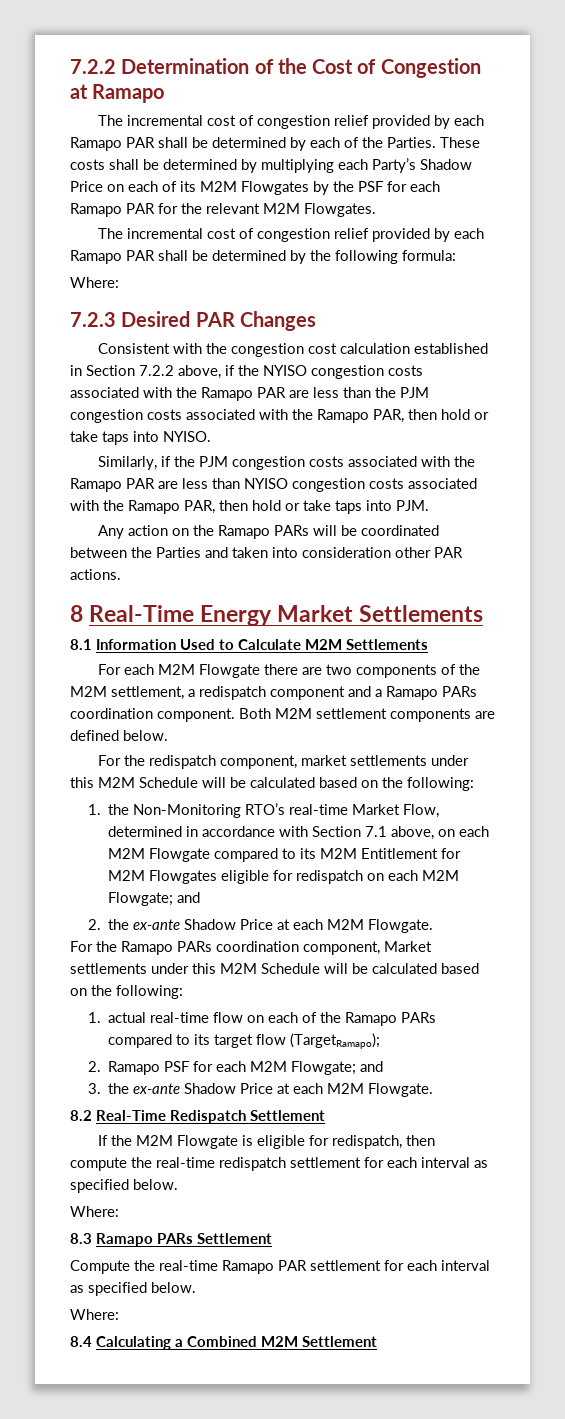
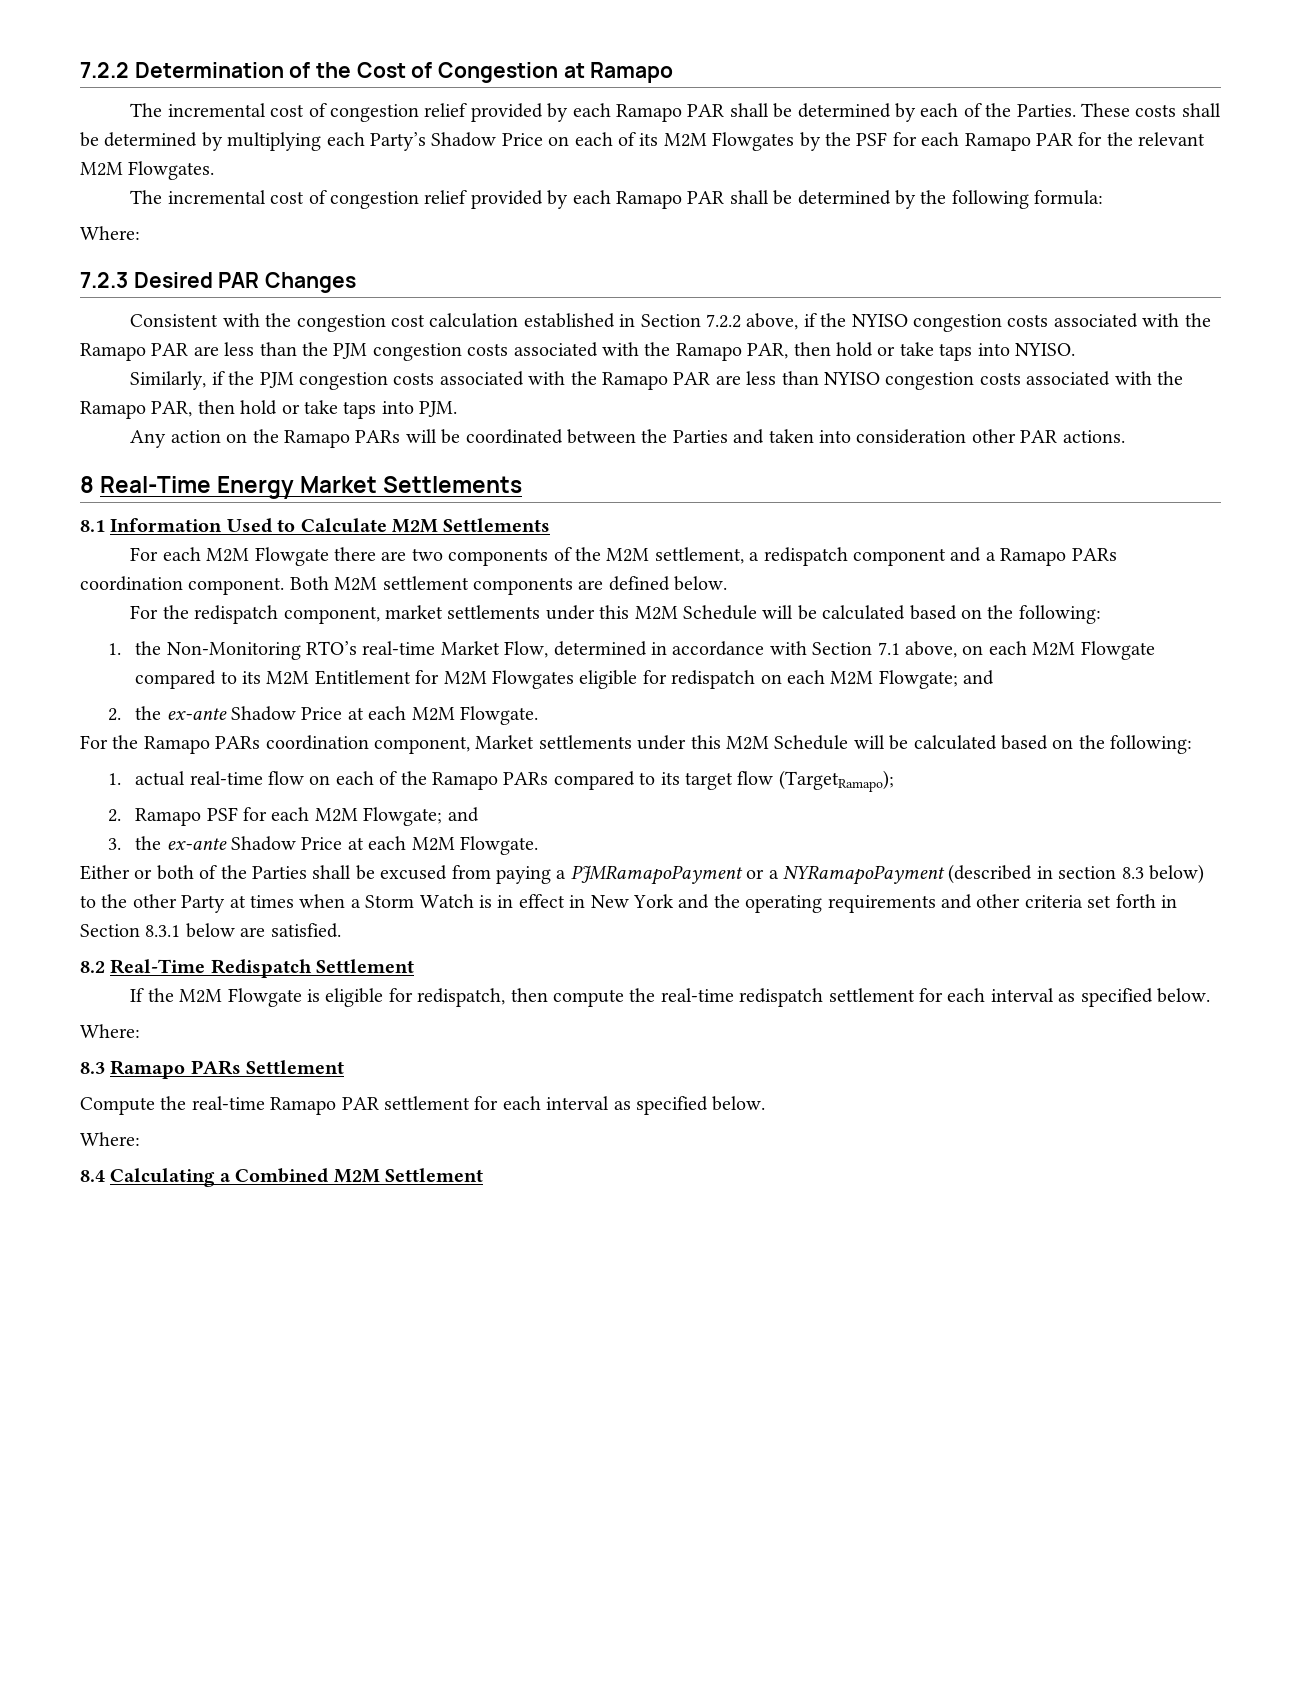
+ Either or both of the Parties shall be excused from paying a PJMRamapoPayment or a NYRamapoPayment (described in section 8.3 below) to the other Party at times when a Storm Watch is in effect in New York and the operating requirements and other criteria set forth in Section 8.3.1 below are satisfied.

